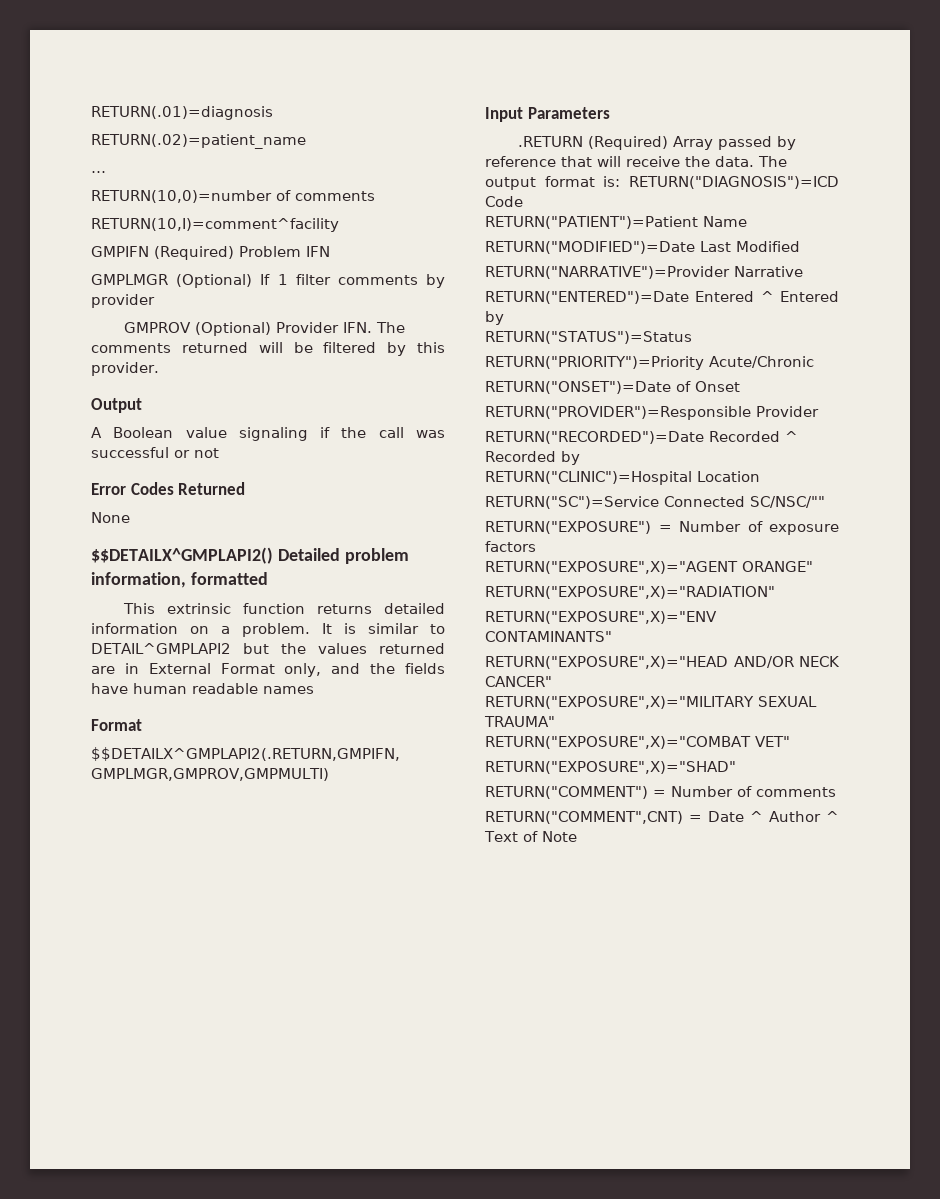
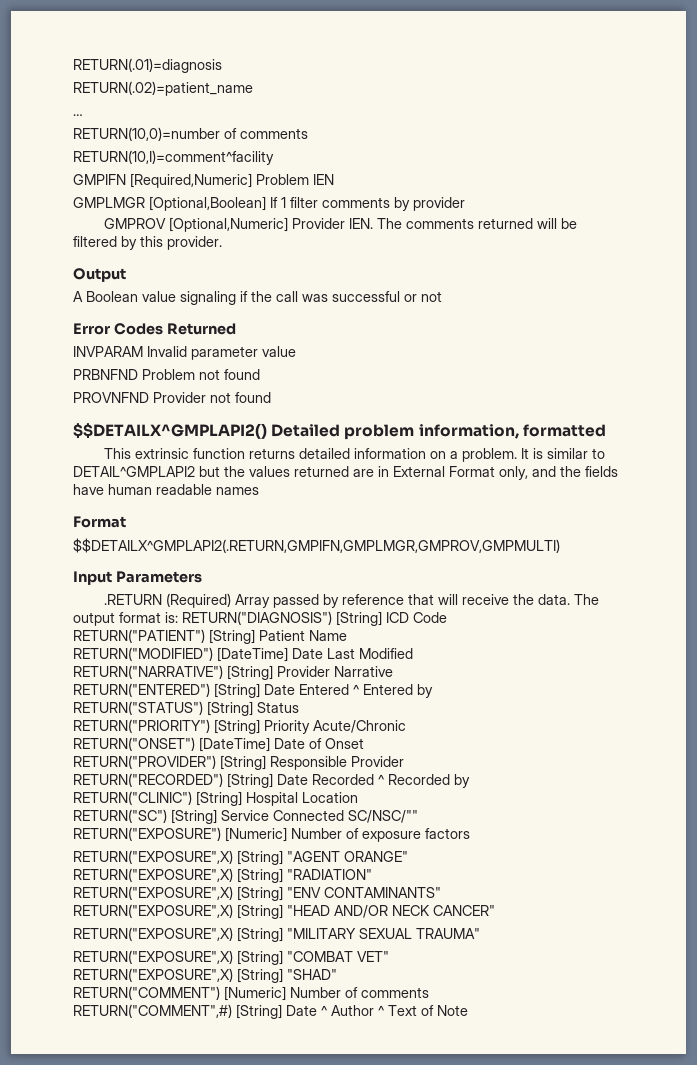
- GMPIFN (Required) Problem IFN
+ GMPIFN [Required,Numeric] Problem IEN
- GMPLMGR (Optional) If 1 filter comments by provider
+ GMPLMGR [Optional,Boolean] If 1 filter comments by provider
- GMPROV (Optional) Provider IFN. The comments returned will be filtered by this provider.
+ GMPROV [Optional,Numeric] Provider IEN. The comments returned will be filtered by this provider.
- None
+ INVPARAM Invalid parameter value
+ PRBNFND Problem not found
+ PROVNFND Provider not found
- The output format is: RETURN("DIAGNOSIS")=ICD Code
- RETURN("PATIENT")=Patient Name
- RETURN("MODIFIED")=Date Last Modified
- RETURN("NARRATIVE")=Provider Narrative
- RETURN("ENTERED")=Date Entered ^ Entered by
- RETURN("STATUS")=Status
- RETURN("PRIORITY")=Priority Acute/Chronic
- RETURN("ONSET")=Date of Onset
- RETURN("PROVIDER")=Responsible Provider
- RETURN("RECORDED")=Date Recorded ^ Recorded by
- RETURN("CLINIC")=Hospital Location
- RETURN("SC")=Service Connected SC/NSC/""
+ The output format is: RETURN("DIAGNOSIS") [String] ICD Code
+ RETURN("PATIENT") [String] Patient Name
+ RETURN("MODIFIED") [DateTime] Date Last Modified
+ RETURN("NARRATIVE") [String] Provider Narrative
+ RETURN("ENTERED") [String] Date Entered ^ Entered by
+ RETURN("STATUS") [String] Status
+ RETURN("PRIORITY") [String] Priority Acute/Chronic
+ RETURN("ONSET") [DateTime] Date of Onset
+ RETURN("PROVIDER") [String] Responsible Provider
+ RETURN("RECORDED") [String] Date Recorded ^ Recorded by
+ RETURN("CLINIC") [String] Hospital Location
+ RETURN("SC") [String] Service Connected SC/NSC/""
- RETURN("EXPOSURE") = Number of exposure factors
+ RETURN("EXPOSURE") [Numeric] Number of exposure factors
- RETURN("EXPOSURE",X)="AGENT ORANGE"
- RETURN("EXPOSURE",X)="RADIATION"
- RETURN("EXPOSURE",X)="ENV CONTAMINANTS"
- RETURN("EXPOSURE",X)="HEAD AND/OR NECK CANCER"
+ RETURN("EXPOSURE",X) [String] "AGENT ORANGE"
+ RETURN("EXPOSURE",X) [String] "RADIATION"
+ RETURN("EXPOSURE",X) [String] "ENV CONTAMINANTS"
+ RETURN("EXPOSURE",X) [String] "HEAD AND/OR NECK CANCER"
- RETURN("EXPOSURE",X)="MILITARY SEXUAL TRAUMA"
+ RETURN("EXPOSURE",X) [String] "MILITARY SEXUAL TRAUMA"
- RETURN("EXPOSURE",X)="COMBAT VET"
- RETURN("EXPOSURE",X)="SHAD"
+ RETURN("EXPOSURE",X) [String] "COMBAT VET"
+ RETURN("EXPOSURE",X) [String] "SHAD"
- RETURN("COMMENT") = Number of comments
+ RETURN("COMMENT") [Numeric] Number of comments
- RETURN("COMMENT",CNT) = Date ^ Author ^ Text of Note
+ RETURN("COMMENT",#) [String] Date ^ Author ^ Text of Note

